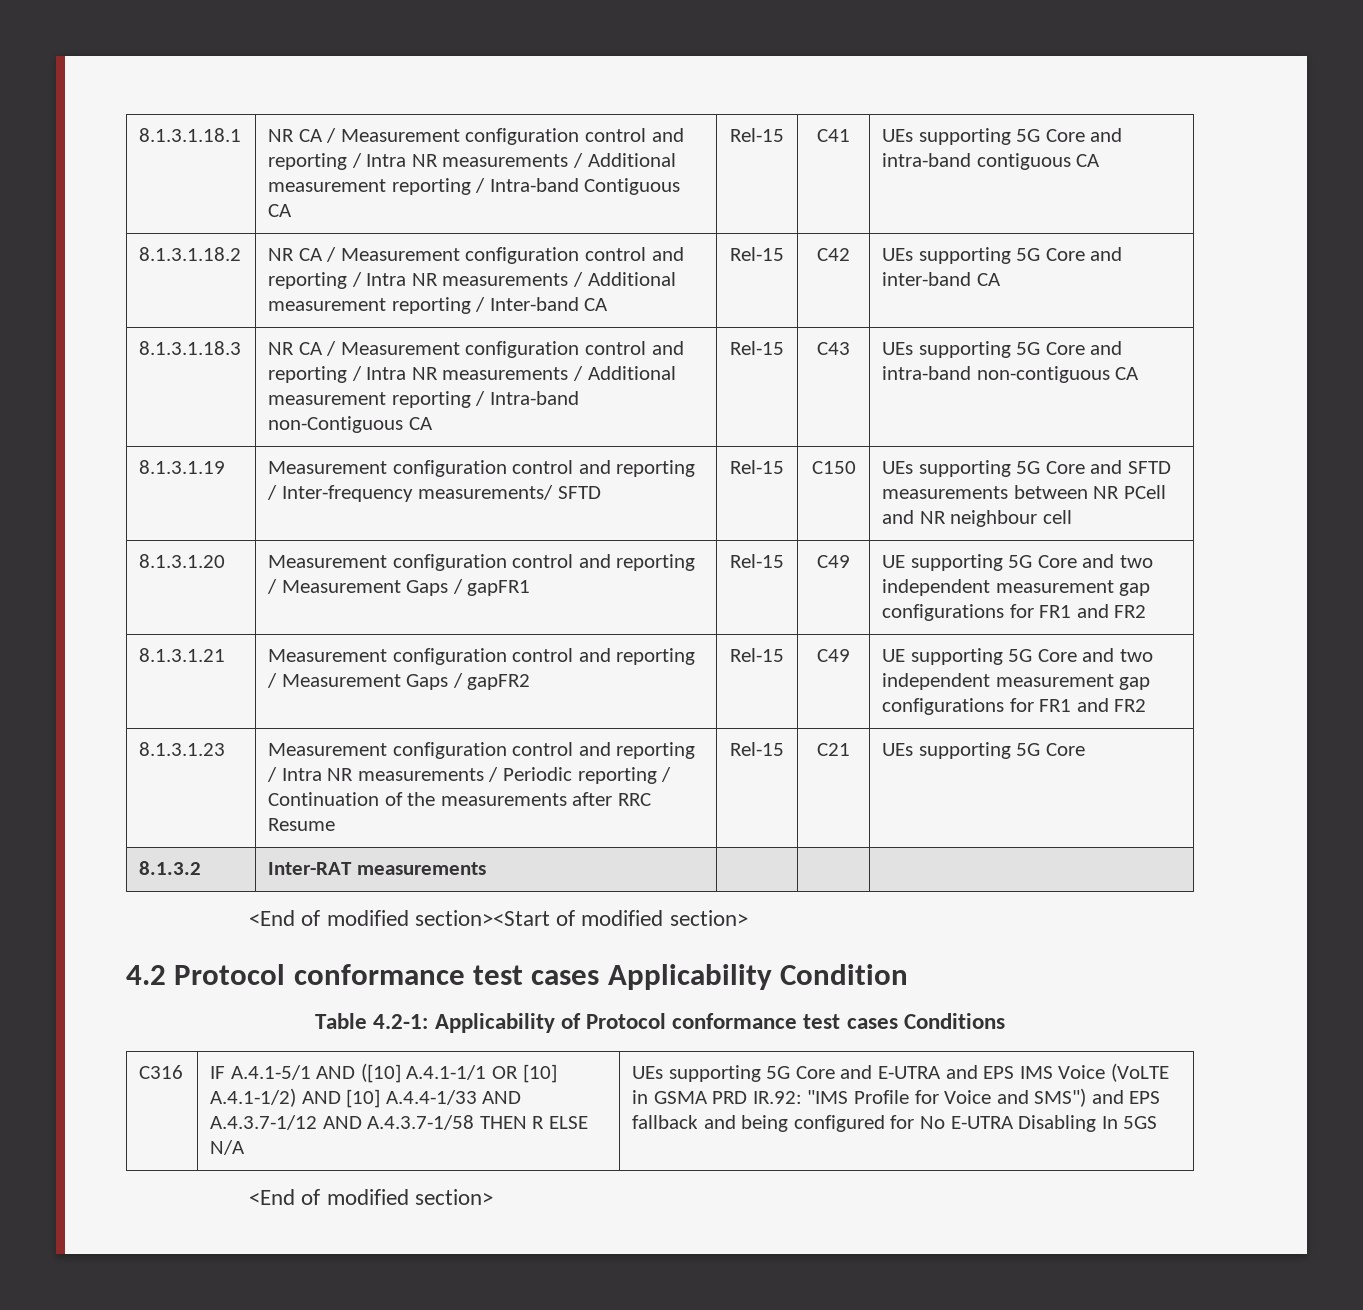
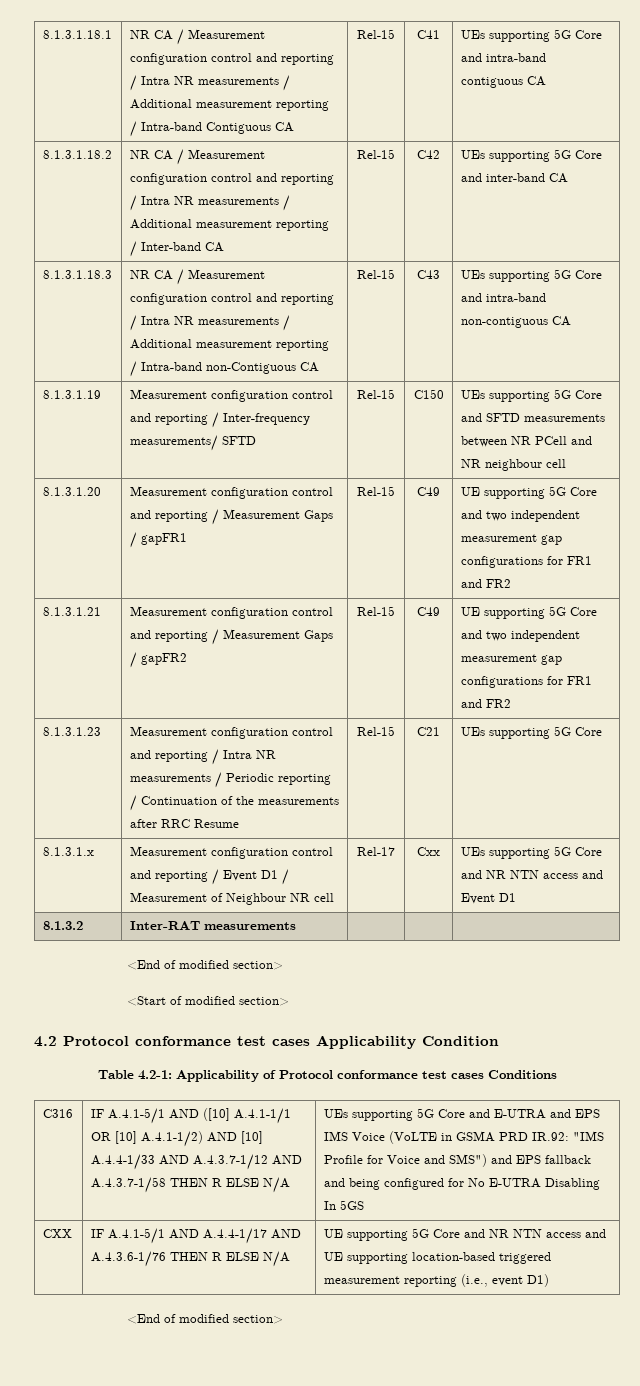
+ 8.1.3.1.x | Measurement configuration control and reporting / Event D1 / Measurement of Neighbour NR cell | Rel-17 | Cxx | UEs supporting 5G Core and NR NTN access and Event D1
  8.1.3.2 | Inter-RAT measurements | | |
- <End of modified section><Start of modified section>
+ <End of modified section>
+ <Start of modified section>
+ CXX | IF A.4.1-5/1 AND A.4.4-1/17 AND A.4.3.6-1/76 THEN R ELSE N/A | UE supporting 5G Core and NR NTN access and UE supporting location-based triggered measurement reporting (i.e., event D1)

